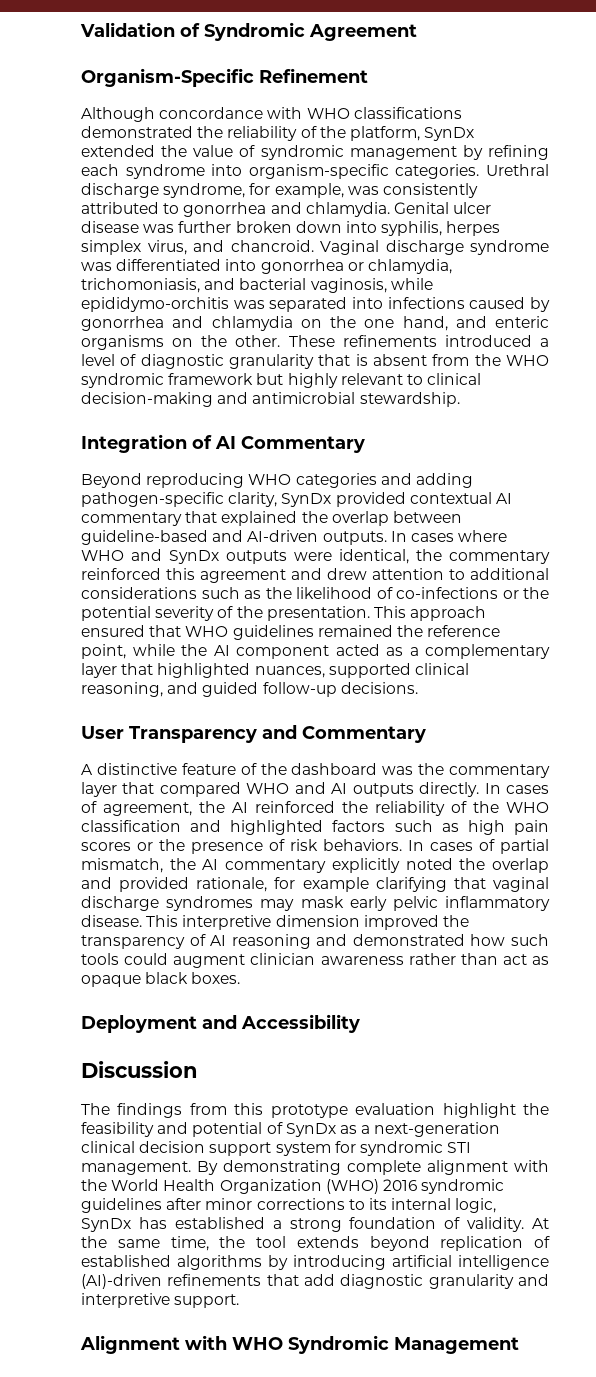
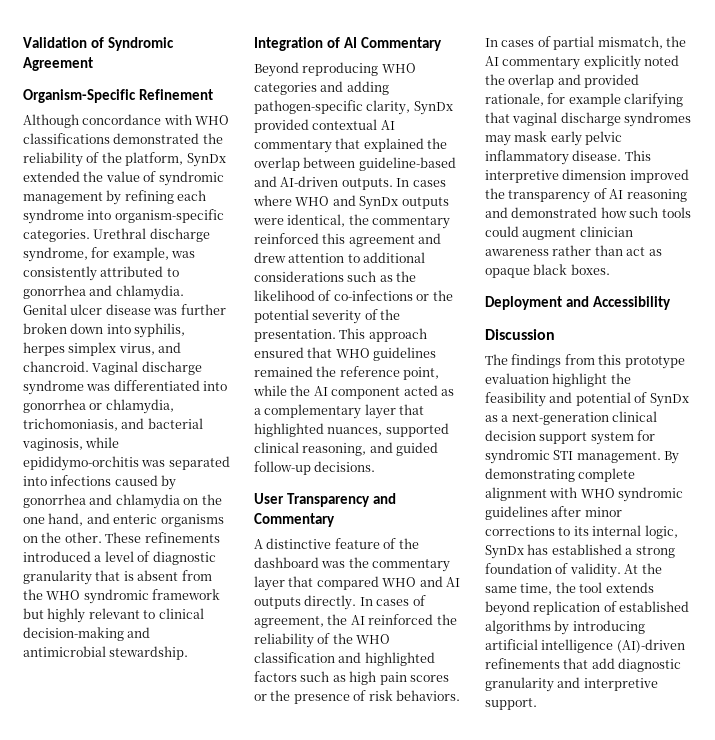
- By demonstrating complete alignment with the World Health Organization (WHO) 2016 syndromic guidelines after minor corrections to its internal logic, SynDx has established a strong foundation of validity.
+ By demonstrating complete alignment with WHO syndromic guidelines after minor corrections to its internal logic, SynDx has established a strong foundation of validity.
- Alignment with WHO Syndromic Management

